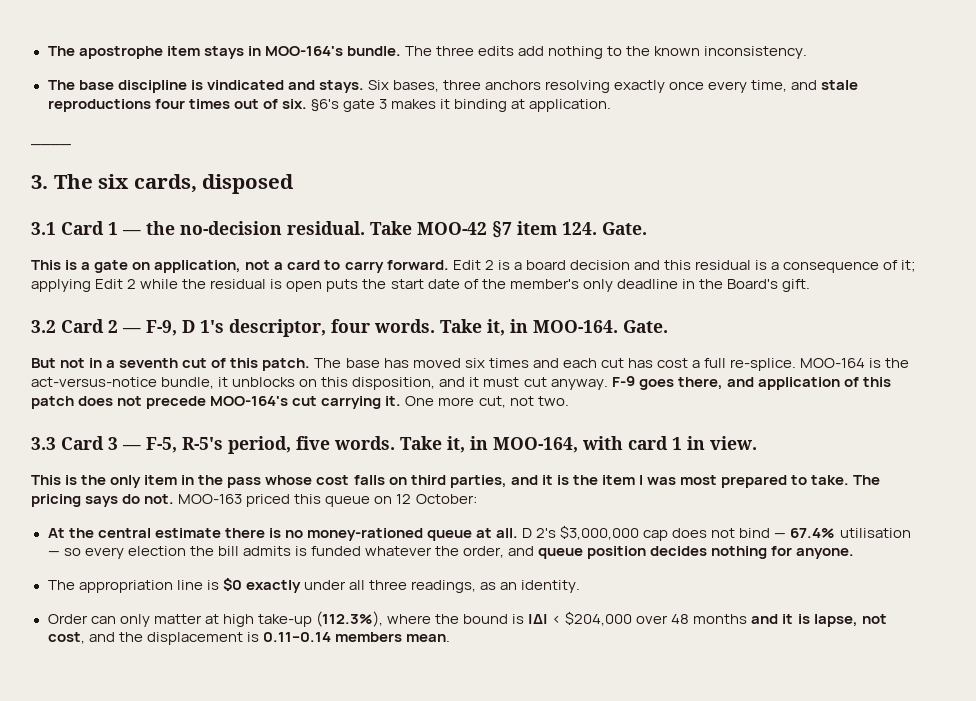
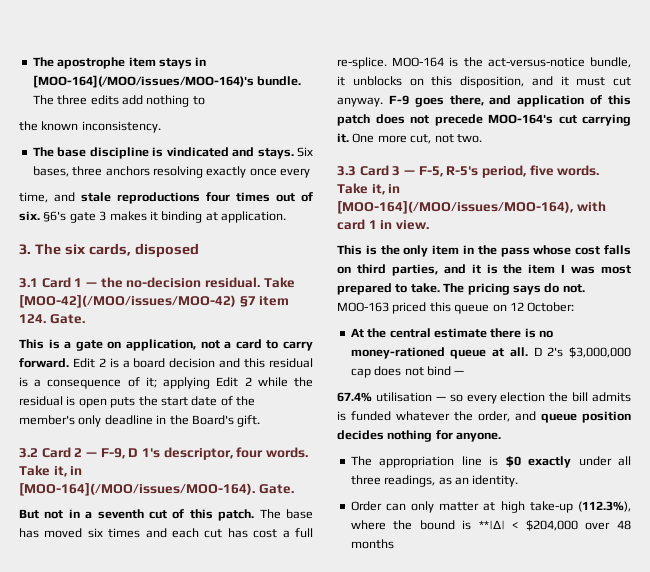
- The apostrophe item stays in MOO-164's bundle.
+ The apostrophe item stays in [MOO-164](/MOO/issues/MOO-164)'s bundle.
- The three edits add nothing to the known inconsistency.
+ The three edits add nothing to
+ the known inconsistency.
- Six bases, three anchors resolving exactly once every time, and stale reproductions four times out of six.
+ Six bases, three anchors resolving exactly once every
+ time, and stale reproductions four times out of six.
- ____
- Take MOO-42 §7 item 124. Gate.
+ Take [MOO-42](/MOO/issues/MOO-42) §7 item 124. Gate.
- Take it, in MOO-164.
+ Take it, in [MOO-164](/MOO/issues/MOO-164).
- Take it, in MOO-164, with card 1 in view.
+ Take it, in [MOO-164](/MOO/issues/MOO-164), with card 1 in view.
- D 2's $3,000,000 cap does not bind — 67.4% utilisation — so every election the bill admits is funded whatever the order, and queue position decides nothing for anyone.
+ D 2's $3,000,000 cap does not bind —
+ 67.4% utilisation — so every election the bill admits is funded whatever the order, and queue position decides nothing for anyone.
- Order can only matter at high take-up (112.3%), where the bound is |Δ| < $204,000 over 48 months and it is lapse, not cost, and the displacement is 0.11–0.14 members mean.
+ Order can only matter at high take-up (112.3%), where the bound is **|Δ| < $204,000 over 48 months

